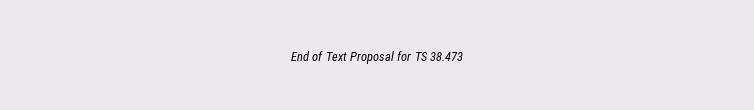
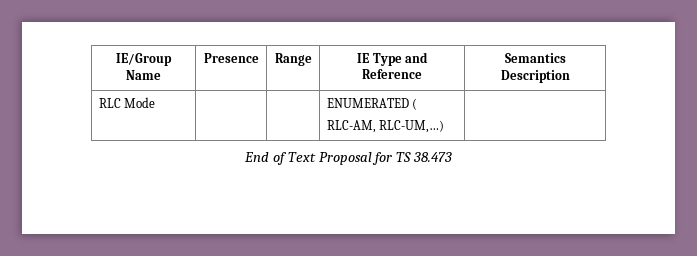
+ IE/Group Name | Presence | Range | IE Type and Reference | Semantics Description
+ RLC Mode | | | ENUMERATED (
+ RLC-AM, RLC-UM,…) |

